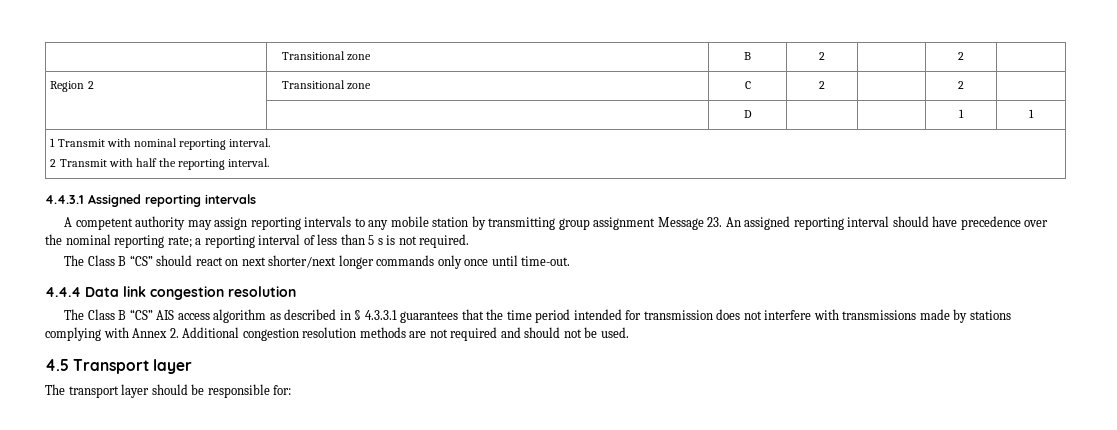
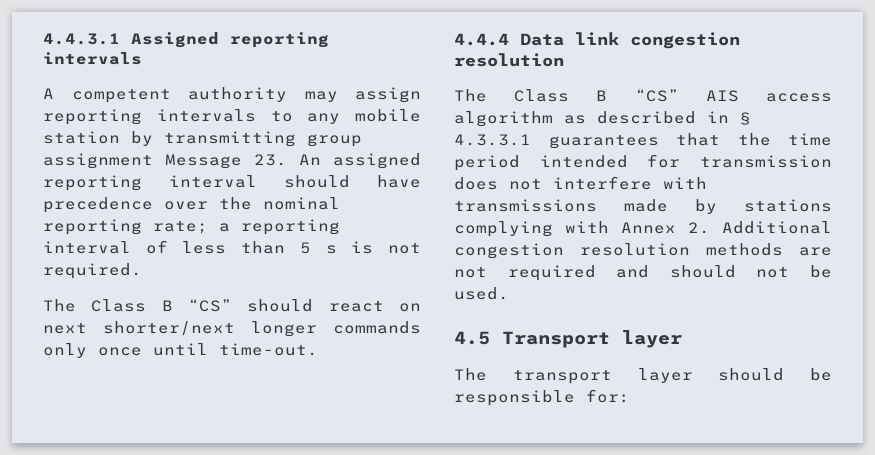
- | Transitional zone | B | 2 | | 2 |
- Region 2 | Transitional zone | C | 2 | | 2 |
- | | D | | | 1 | 1
- 1 Transmit with nominal reporting interval.
- 2 Transmit with half the reporting interval.

